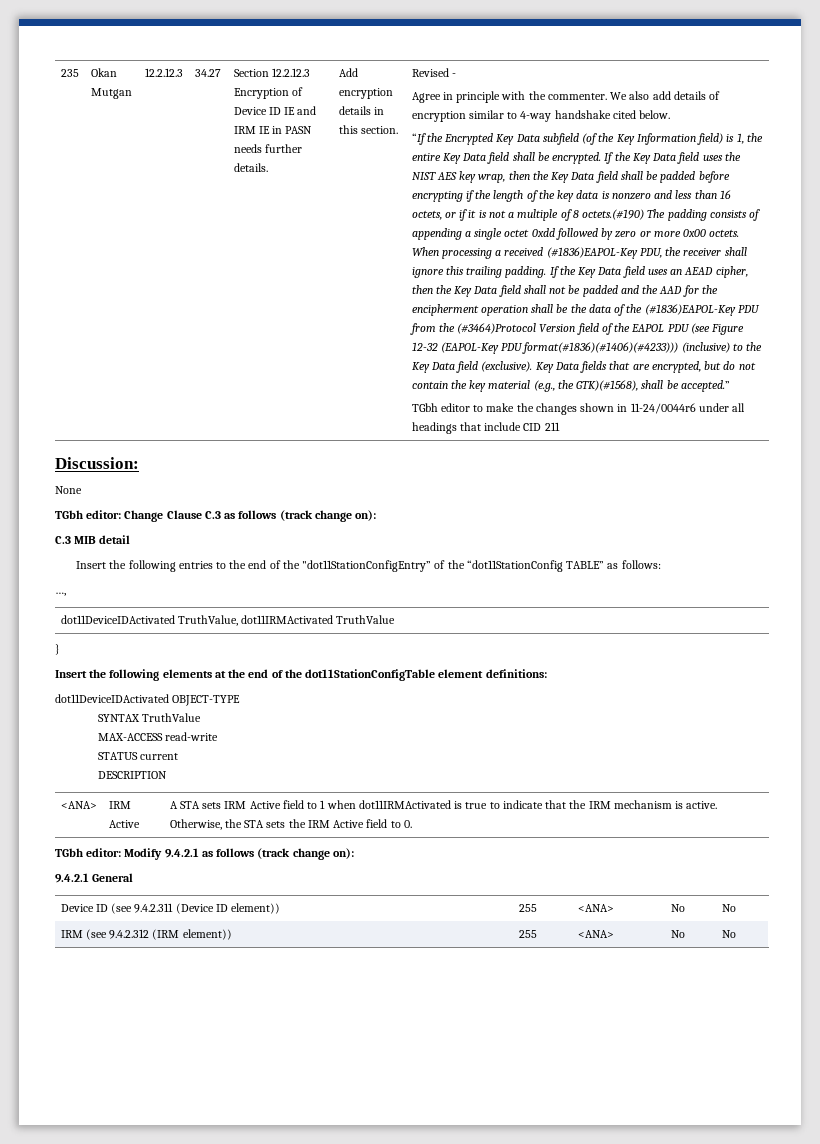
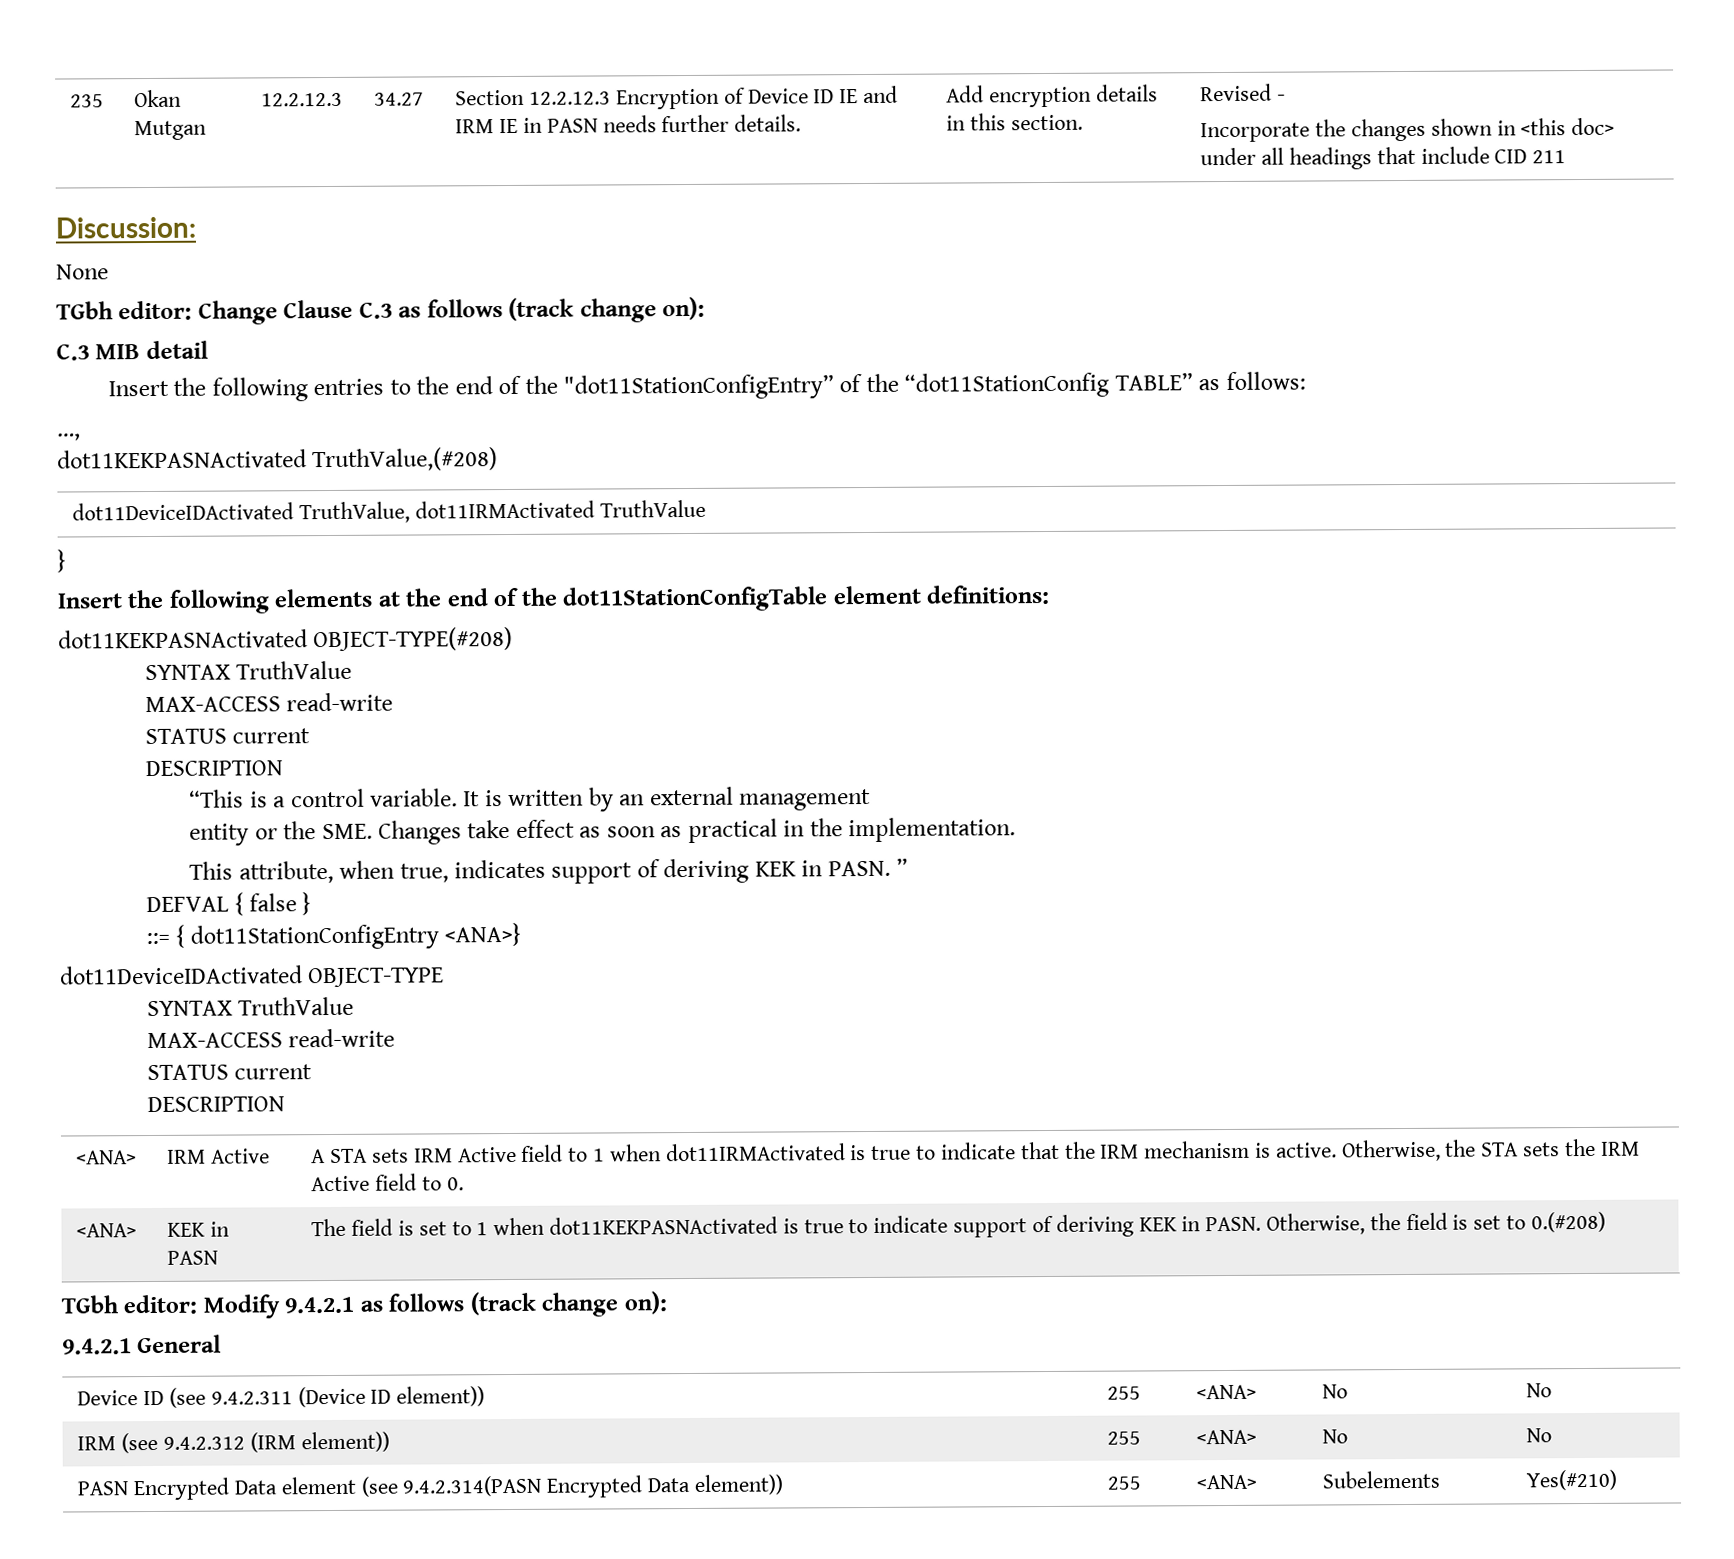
- Agree in principle with the commenter. We also add details of encryption similar to 4-way handshake cited below.
- “If the Encrypted Key Data subfield (of the Key Information field) is 1, the entire Key Data field shall be encrypted. If the Key Data field uses the NIST AES key wrap, then the Key Data field shall be padded before encrypting if the length of the key data is nonzero and less than 16 octets, or if it is not a multiple of 8 octets.(#190) The padding consists of appending a single octet 0xdd followed by zero or more 0x00 octets. When processing a received (#1836)EAPOL-Key PDU, the receiver shall ignore this trailing padding. If the Key Data field uses an AEAD cipher, then the Key Data field shall not be padded and the AAD for the encipherment operation shall be the data of the (#1836)EAPOL-Key PDU from the (#3464)Protocol Version field of the EAPOL PDU (see Figure 12-32 (EAPOL-Key PDU format(#1836)(#1406)(#4233))) (inclusive) to the Key Data field (exclusive). Key Data fields that are encrypted, but do not contain the key material (e.g., the GTK)(#1568), shall be accepted.”
- TGbh editor to make the changes shown in 11-24/0044r6 under all headings that include CID 211
+ Incorporate the changes shown in <this doc> under all headings that include CID 211
+ dot11KEKPASNActivated TruthValue,(#208)
+ dot11KEKPASNActivated OBJECT-TYPE(#208)
+ SYNTAX TruthValue
+ MAX-ACCESS read-write
+ STATUS current
+ DESCRIPTION
+ “This is a control variable. It is written by an external management
+ entity or the SME. Changes take effect as soon as practical in the implementation.
+ This attribute, when true, indicates support of deriving KEK in PASN. ”
+ DEFVAL { false }
+ ::= { dot11StationConfigEntry <ANA>}
+ <ANA> | KEK in PASN | The field is set to 1 when dot11KEKPASNActivated is true to indicate support of deriving KEK in PASN. Otherwise, the field is set to 0.(#208)
+ PASN Encrypted Data element (see 9.4.2.314(PASN Encrypted Data element)) | 255 | <ANA> | Subelements | Yes(#210)

